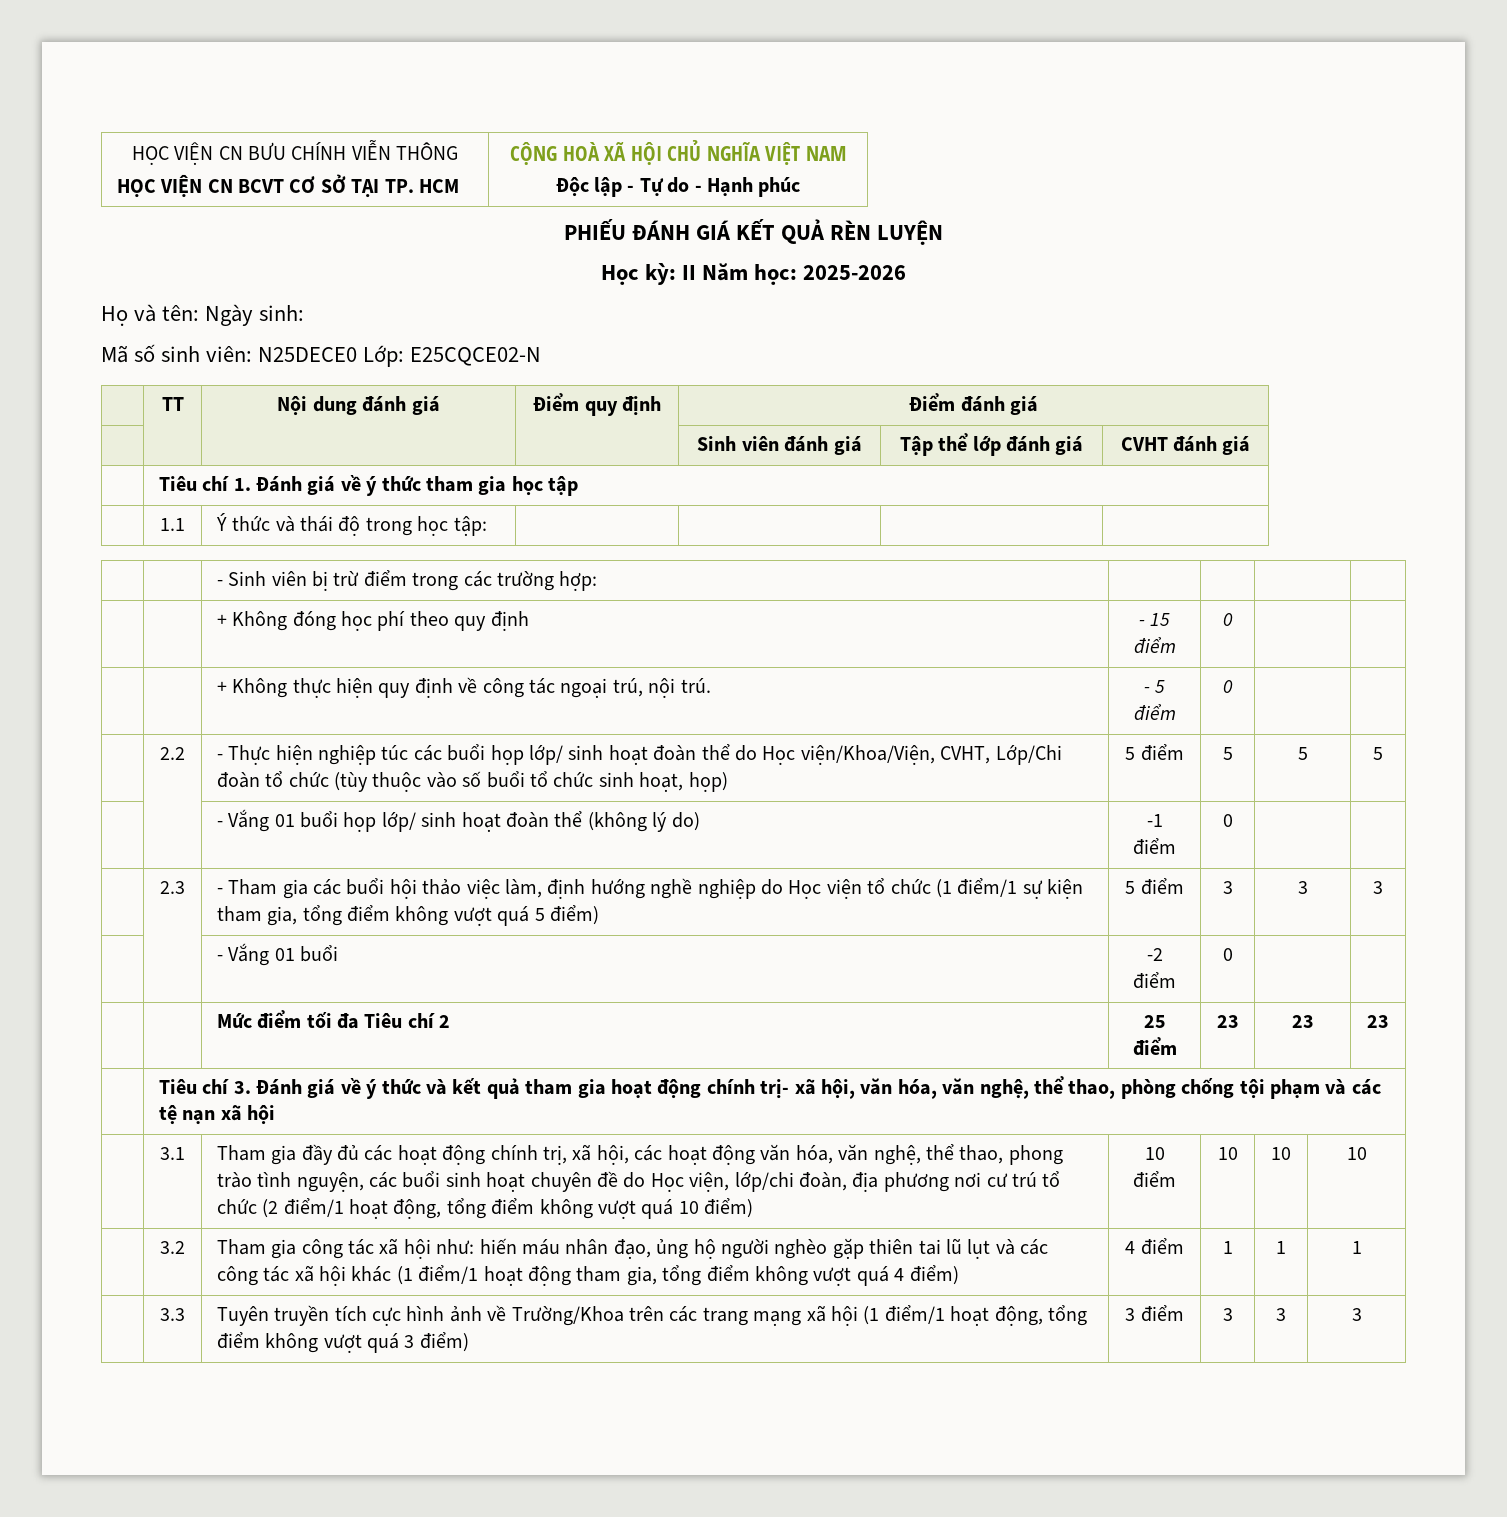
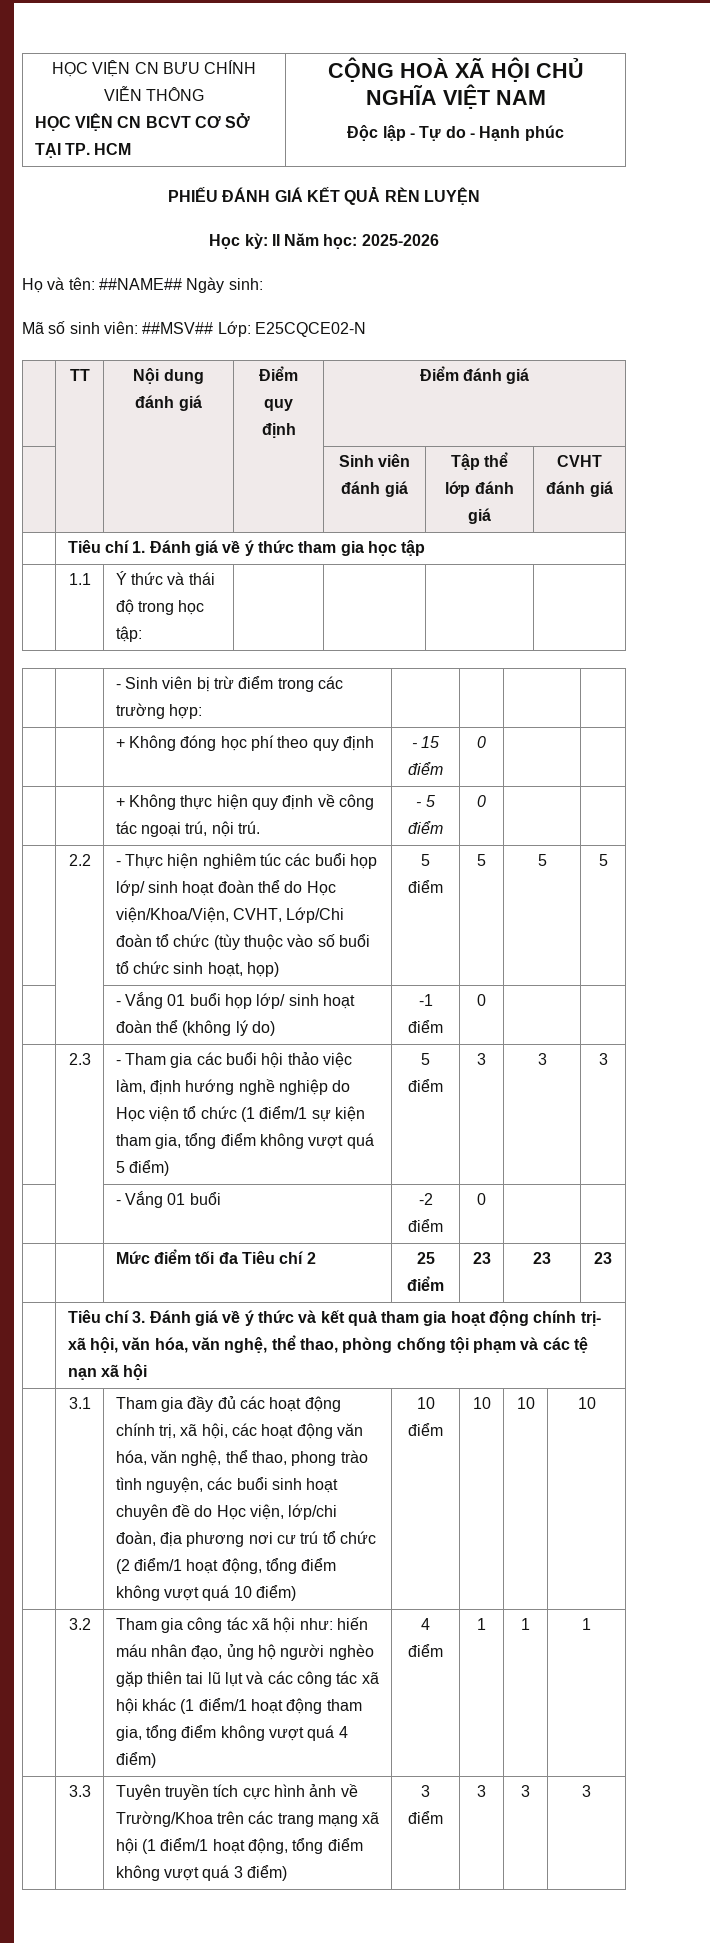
- Họ và tên: Ngày sinh:
+ Họ và tên: ##NAME## Ngày sinh:
- Mã số sinh viên: N25DECE0 Lớp: E25CQCE02-N
+ Mã số sinh viên: ##MSV## Lớp: E25CQCE02-N
- | 2.2 | - Thực hiện nghiệp túc các buổi họp lớp/ sinh hoạt đoàn thể do Học viện/Khoa/Viện, CVHT, Lớp/Chi đoàn tổ chức (tùy thuộc vào số buổi tổ chức sinh hoạt, họp) | 5 điểm | 5 | 5 | 5
+ | 2.2 | - Thực hiện nghiêm túc các buổi họp lớp/ sinh hoạt đoàn thể do Học viện/Khoa/Viện, CVHT, Lớp/Chi đoàn tổ chức (tùy thuộc vào số buổi tổ chức sinh hoạt, họp) | 5 điểm | 5 | 5 | 5

